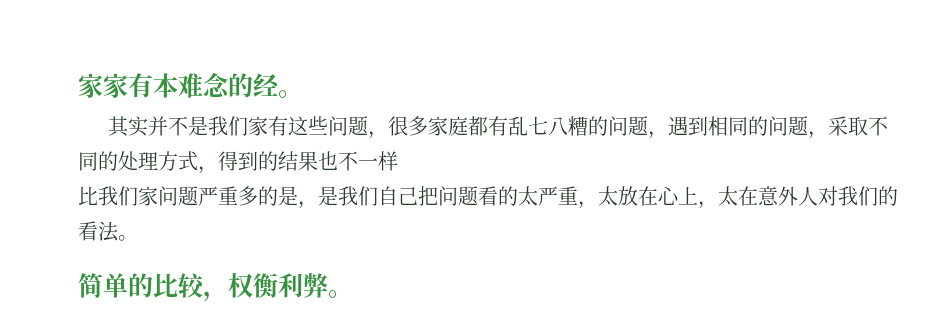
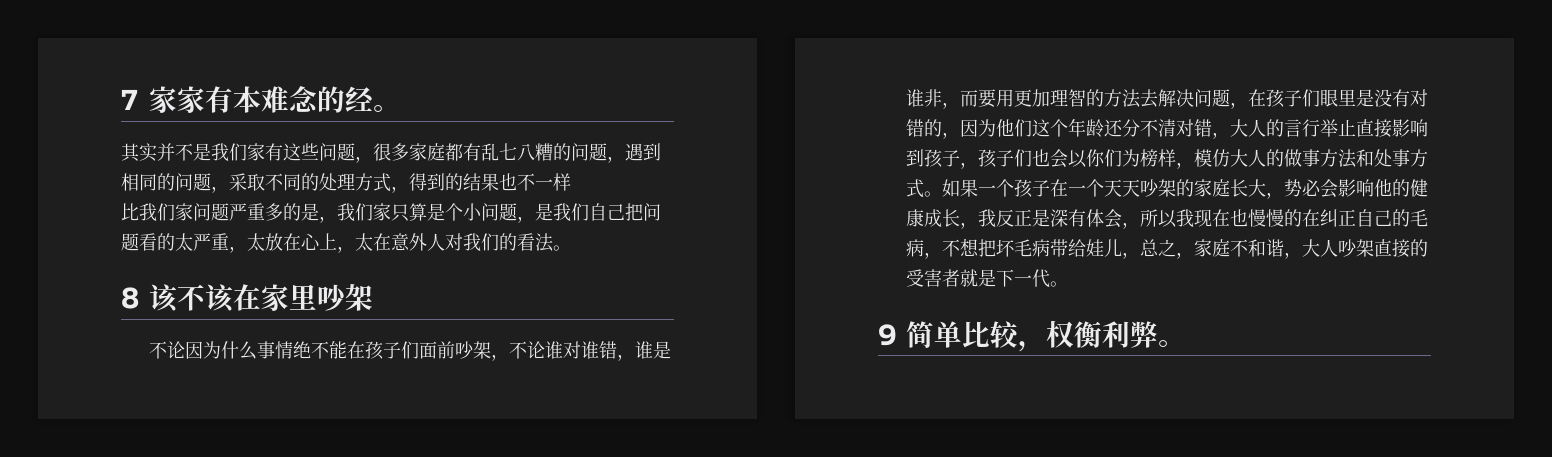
- 家家有本难念的经。
+ 7家家有本难念的经。
- 比我们家问题严重多的是，是我们自己把问题看的太严重，太放在心上，太在意外人对我们的看法。
+ 比我们家问题严重多的是，我们家只算是个小问题，是我们自己把问题看的太严重，太放在心上，太在意外人对我们的看法。
- 简单的比较，权衡利弊。
+ 8该不该在家里吵架
+ 不论因为什么事情绝不能在孩子们面前吵架，不论谁对谁错，谁是谁非，而要用更加理智的方法去解决问题，在孩子们眼里是没有对错的，因为他们这个年龄还分不清对错，大人的言行举止直接影响到孩子，孩子们也会以你们为榜样，模仿大人的做事方法和处事方式。如果一个孩子在一个天天吵架的家庭长大，势必会影响他的健康成长，我反正是深有体会，所以我现在也慢慢的在纠正自己的毛病，不想把坏毛病带给娃儿，总之，家庭不和谐，大人吵架直接的受害者就是下一代。
+ 9简单比较，权衡利弊。

